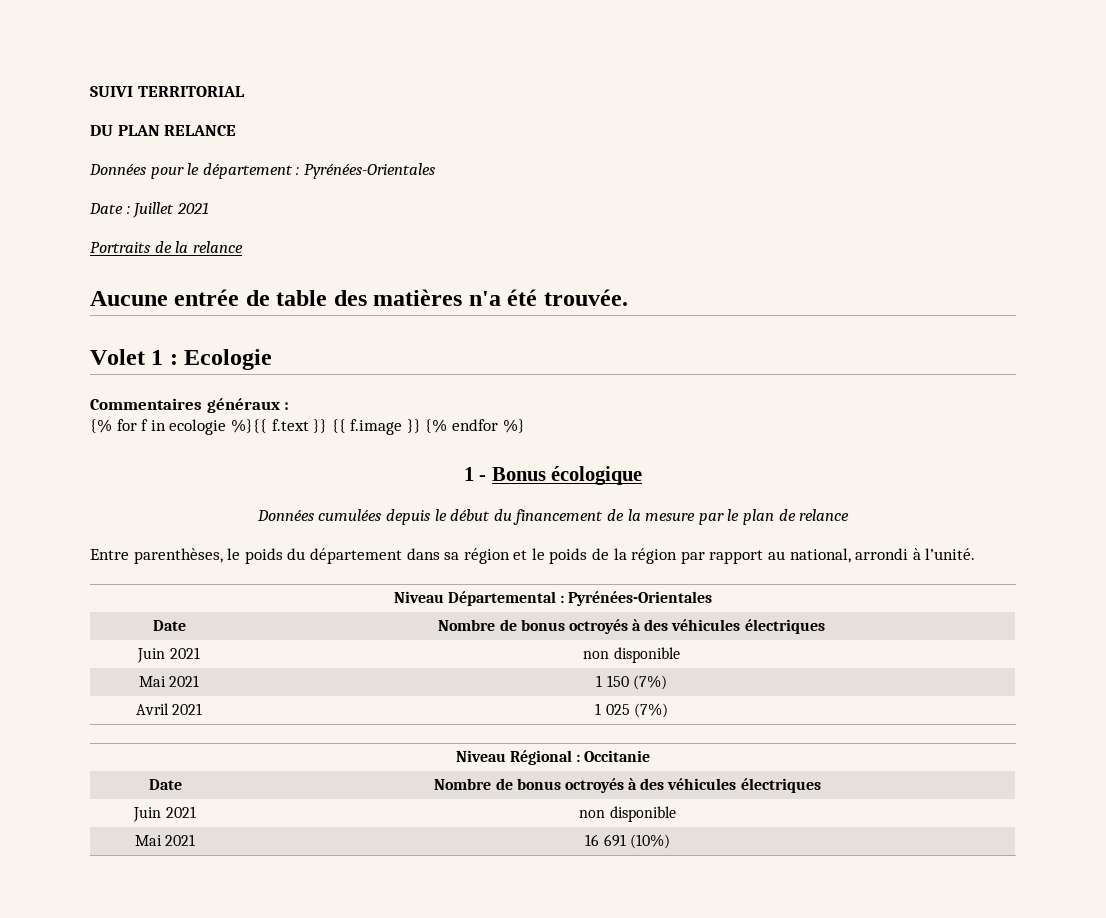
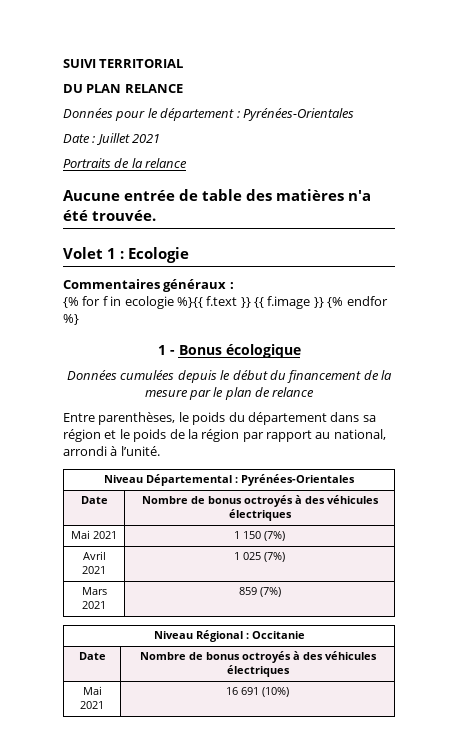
  Niveau Départemental : Pyrénées-Orientales
  Date | Nombre de bonus octroyés à des véhicules électriques
- Juin 2021 | non disponible
+ Mars 2021 | 859 (7%)
  Niveau Régional : Occitanie
  Date | Nombre de bonus octroyés à des véhicules électriques
- Juin 2021 | non disponible

